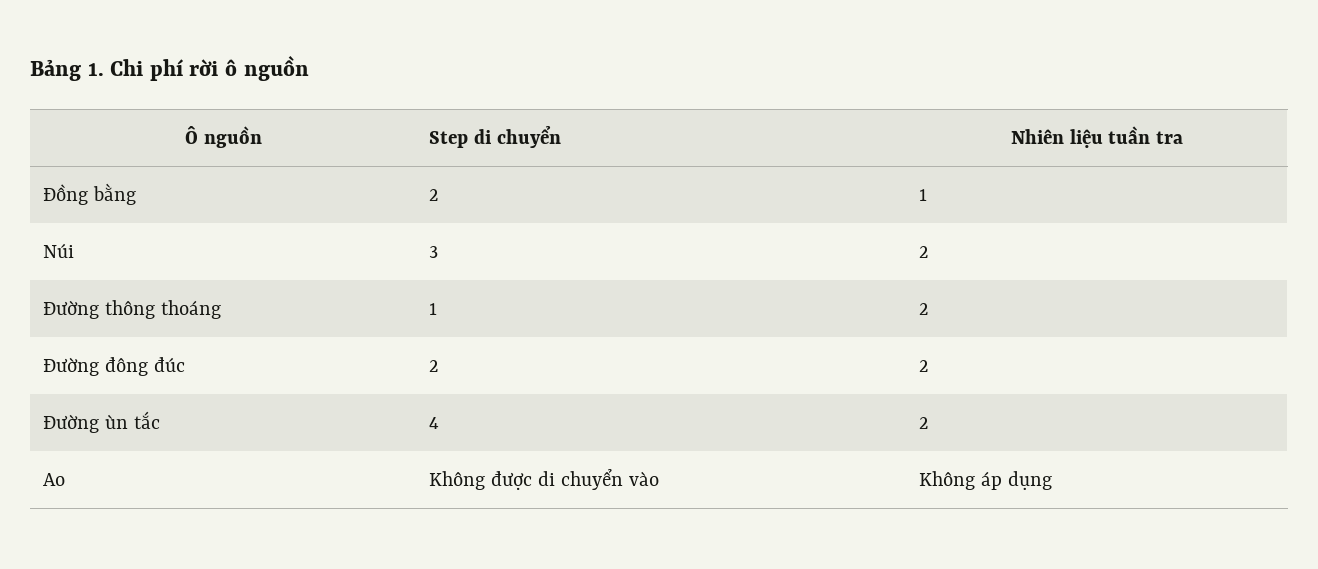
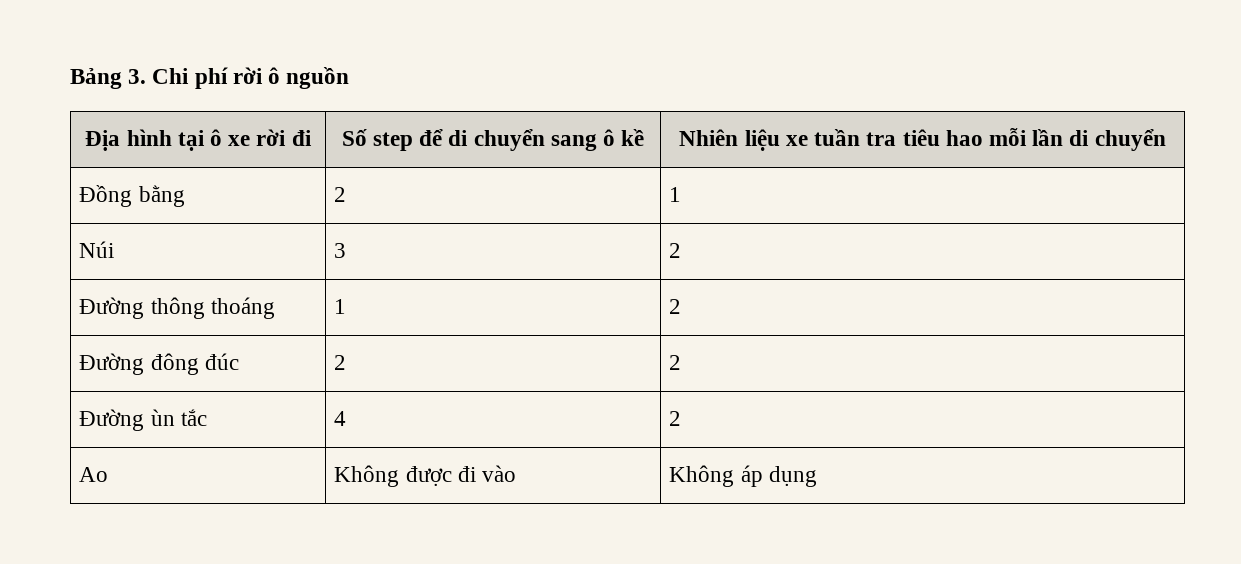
- Bảng 1. Chi phí rời ô nguồn
+ Bảng 3. Chi phí rời ô nguồn
- Ô nguồn | Step di chuyển | Nhiên liệu tuần tra
+ Địa hình tại ô xe rời đi | Số step để di chuyển sang ô kề | Nhiên liệu xe tuần tra tiêu hao mỗi lần di chuyển
- Ao | Không được di chuyển vào | Không áp dụng
+ Ao | Không được đi vào | Không áp dụng

